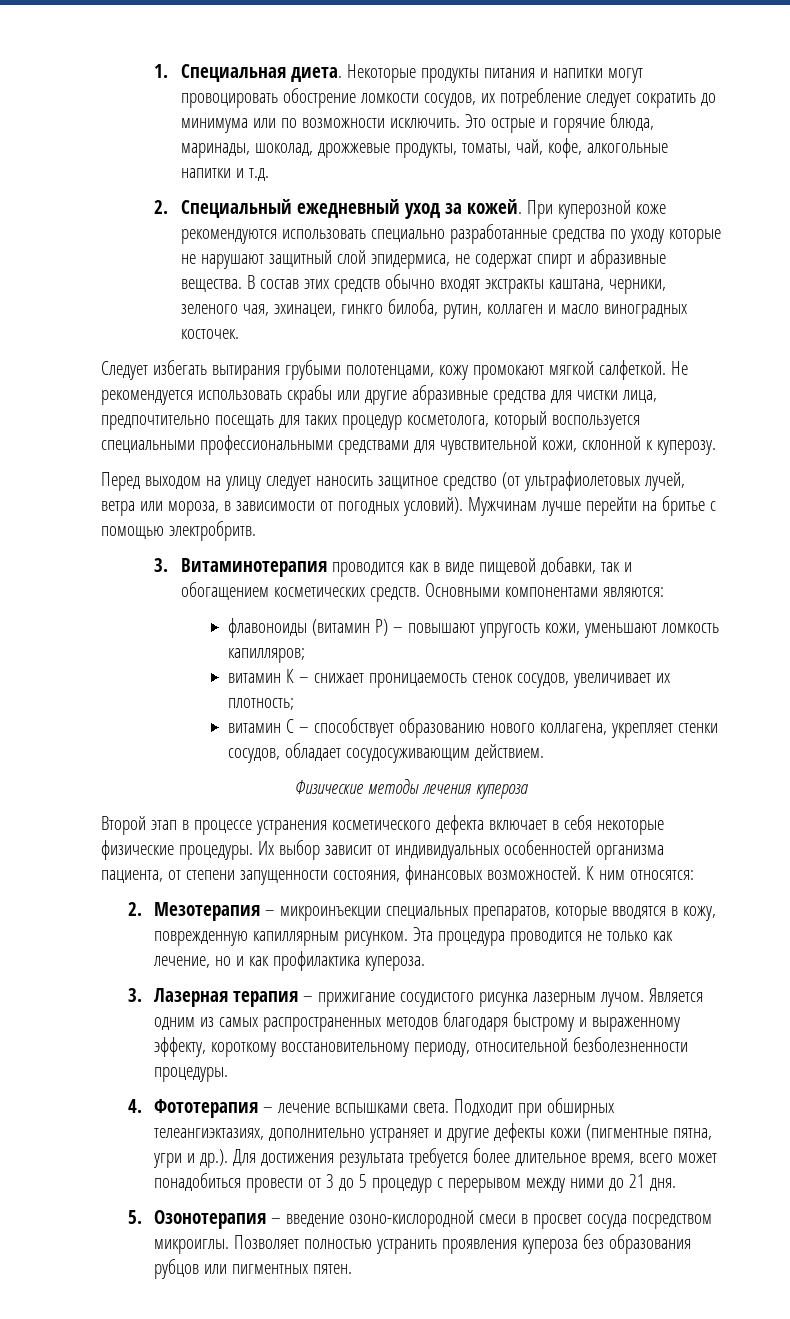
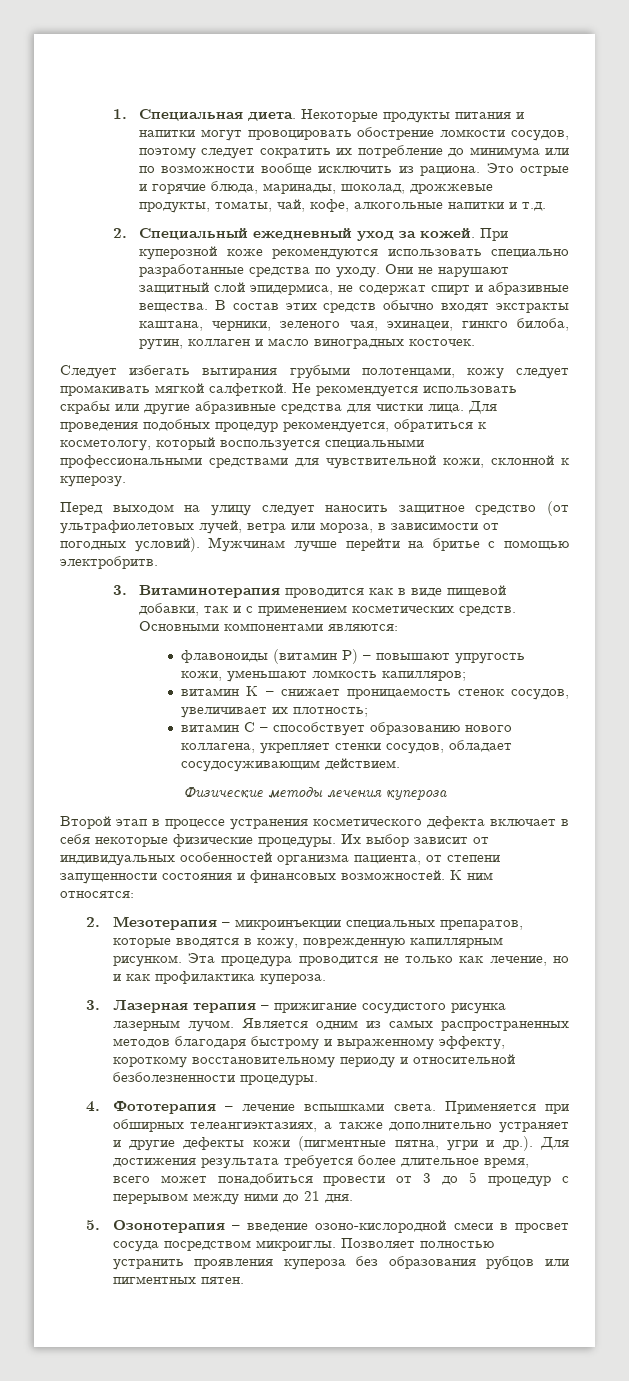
- Некоторые продукты питания и напитки могут провоцировать обострение ломкости сосудов, их потребление следует сократить до минимума или по возможности исключить.
+ Некоторые продукты питания и напитки могут провоцировать обострение ломкости сосудов, поэтому следует сократить их потребление до минимума или по возможности вообще исключить из рациона.
- При куперозной коже рекомендуются использовать специально разработанные средства по уходу которые не нарушают защитный слой эпидермиса, не содержат спирт и абразивные вещества.
+ При куперозной коже рекомендуются использовать специально разработанные средства по уходу. Они не нарушают защитный слой эпидермиса, не содержат спирт и абразивные вещества.
- Следует избегать вытирания грубыми полотенцами, кожу промокают мягкой салфеткой.
+ Следует избегать вытирания грубыми полотенцами, кожу следует промакивать мягкой салфеткой.
- Не рекомендуется использовать скрабы или другие абразивные средства для чистки лица, предпочтительно посещать для таких процедур косметолога, который воспользуется специальными профессиональными средствами для чувствительной кожи, склонной к куперозу.
+ Не рекомендуется использовать скрабы или другие абразивные средства для чистки лица. Для проведения подобных процедур рекомендуется, обратиться к косметологу, который воспользуется специальными профессиональными средствами для чувствительной кожи, склонной к куперозу.
- 3. Витаминотерапия проводится как в виде пищевой добавки, так и обогащением косметических средств.
+ 3. Витаминотерапия проводится как в виде пищевой добавки, так и с применением косметических средств.
- Их выбор зависит от индивидуальных особенностей организма пациента, от степени запущенности состояния, финансовых возможностей.
+ Их выбор зависит от индивидуальных особенностей организма пациента, от степени запущенности состояния и финансовых возможностей.
- Является одним из самых распространенных методов благодаря быстрому и выраженному эффекту, короткому восстановительному периоду, относительной безболезненности процедуры.
+ Является одним из самых распространенных методов благодаря быстрому и выраженному эффекту, короткому восстановительному периоду и относительной безболезненности процедуры.
- Подходит при обширных телеангиэктазиях, дополнительно устраняет и другие дефекты кожи (пигментные пятна, угри и др.). Для достижения результата требуется более длительное время, всего может понадобиться провести от 3 до 5 процедур с перерывом между ними до 21 дня.
+ Применяется при обширных телеангиэктазиях, а также дополнительно устраняет и другие дефекты кожи (пигментные пятна, угри и др.). Для достижения результата требуется более длительное время, всего может понадобиться провести от 3 до 5 процедур с перерывом между ними до 21 дня.

